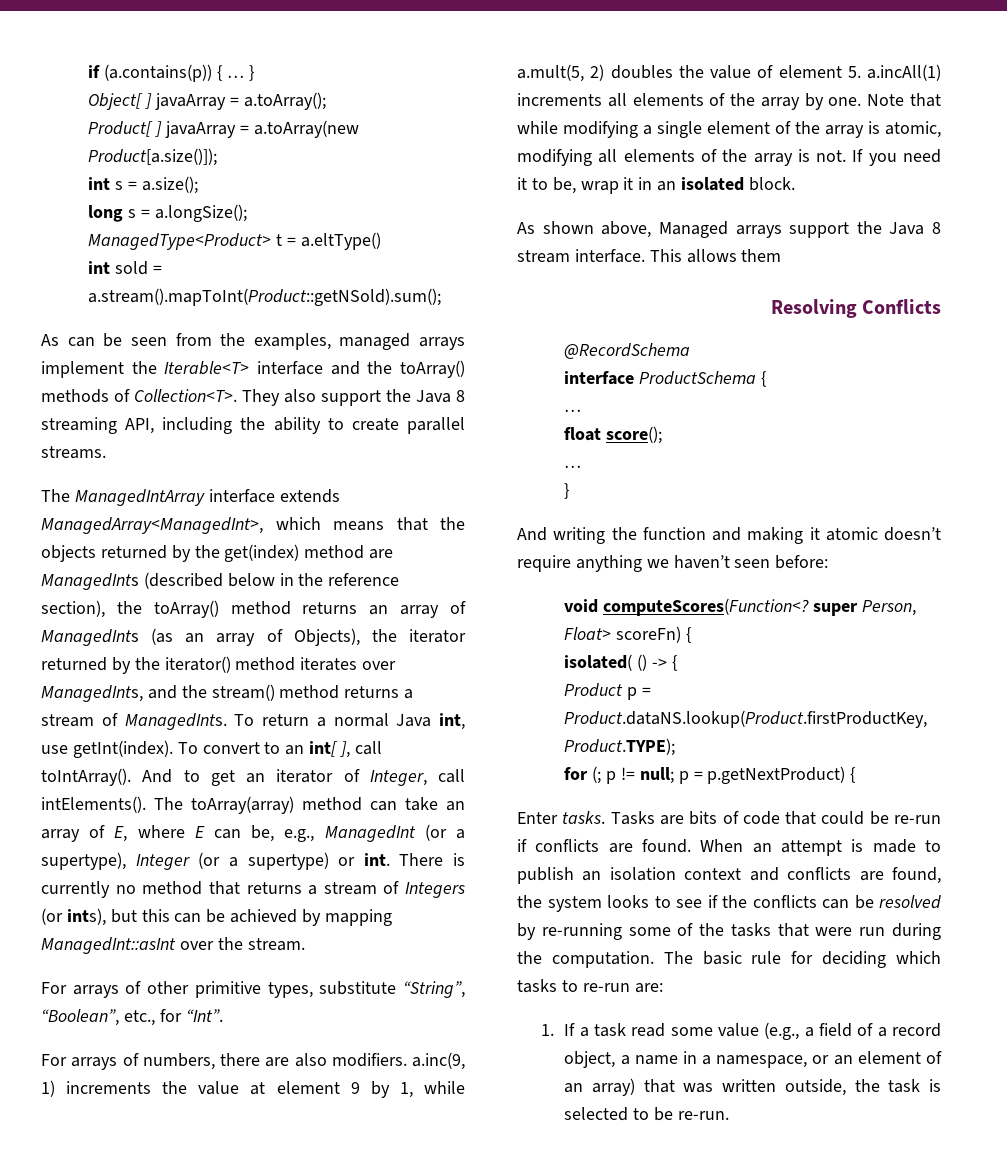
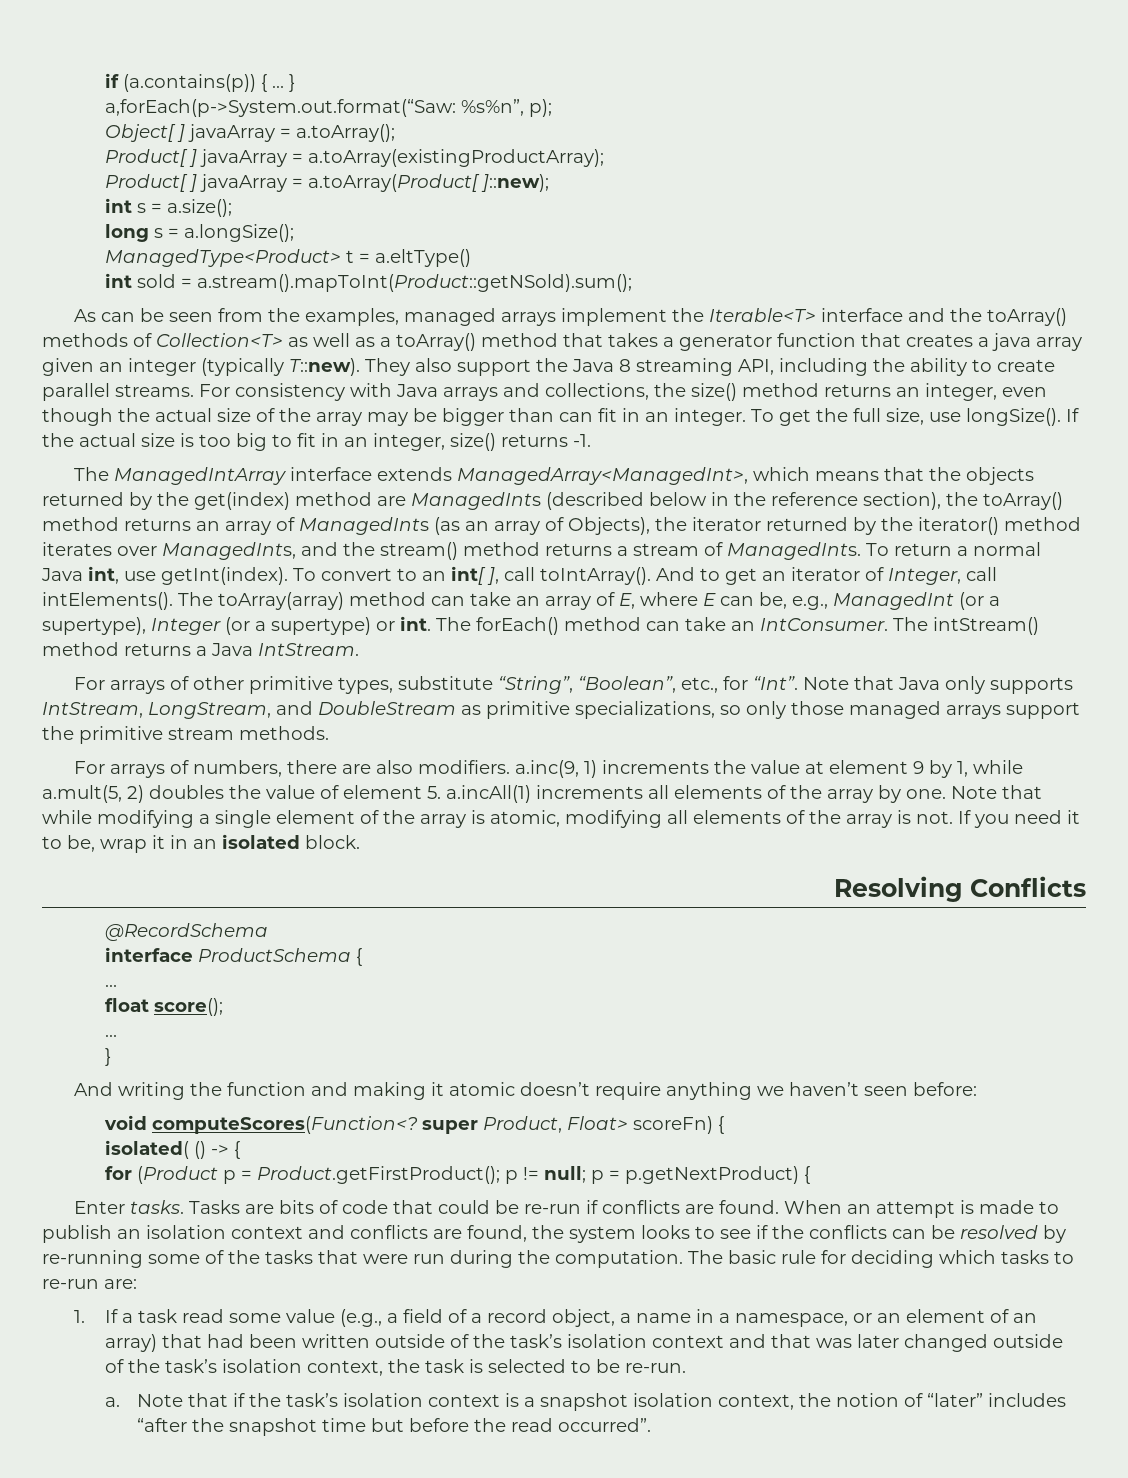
+ a,forEach(p->System.out.format(“Saw: %s%n”, p);
- Product[ ] javaArray = a.toArray(new Product[a.size()]);
+ Product[ ] javaArray = a.toArray(existingProductArray);
+ Product[ ] javaArray = a.toArray(Product[ ]::new);
- As can be seen from the examples, managed arrays implement the Iterable<T> interface and the toArray() methods of Collection<T>.
+ As can be seen from the examples, managed arrays implement the Iterable<T> interface and the toArray() methods of Collection<T> as well as a toArray() method that takes a generator function that creates a java array given an integer (typically T::new).
+ For consistency with Java arrays and collections, the size() method returns an integer, even though the actual size of the array may be bigger than can fit in an integer. To get the full size, use longSize(). If the actual size is too big to fit in an integer, size() returns -1.
- There is currently no method that returns a stream of Integers (or ints), but this can be achieved by mapping ManagedInt::asInt over the stream.
+ The forEach() method can take an IntConsumer. The intStream() method returns a Java IntStream.
+ Note that Java only supports IntStream, LongStream, and DoubleStream as primitive specializations, so only those managed arrays support the primitive stream methods.
- As shown above, Managed arrays support the Java 8 stream interface. This allows them
- void computeScores(Function<? super Person, Float> scoreFn) {
+ void computeScores(Function<? super Product, Float> scoreFn) {
- Product p = Product.dataNS.lookup(Product.firstProductKey, Product.TYPE);
- for (; p != null; p = p.getNextProduct) {
+ for (Product p = Product.getFirstProduct(); p != null; p = p.getNextProduct) {
- 1. If a task read some value (e.g., a field of a record object, a name in a namespace, or an element of an array) that was written outside, the task is selected to be re-run.
+ 1. If a task read some value (e.g., a field of a record object, a name in a namespace, or an element of an array) that had been written outside of the task’s isolation context and that was later changed outside of the task’s isolation context, the task is selected to be re-run.
+ a. Note that if the task’s isolation context is a snapshot isolation context, the notion of “later” includes “after the snapshot time but before the read occurred”.

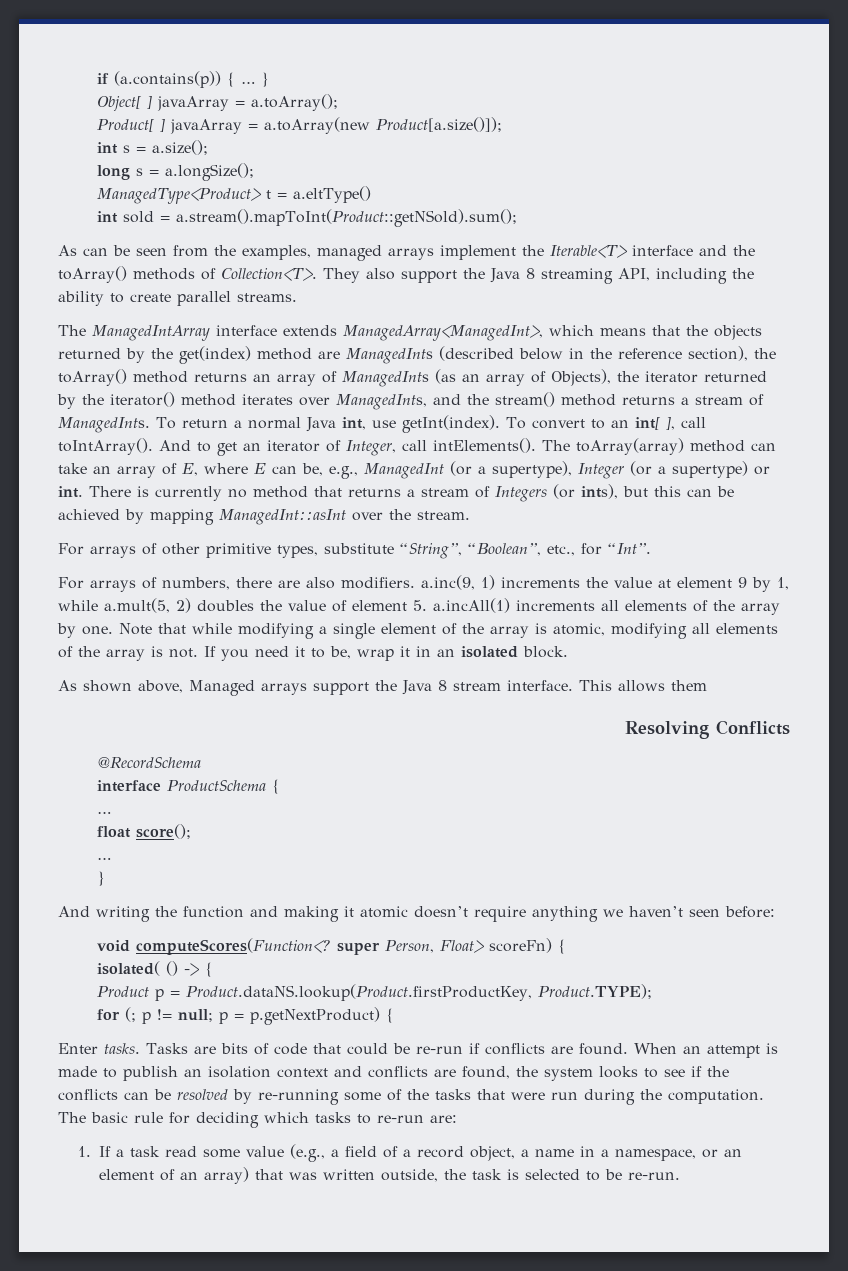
- a,forEach(p->System.out.format(“Saw: %s%n”, p);
- Product[ ] javaArray = a.toArray(existingProductArray);
- Product[ ] javaArray = a.toArray(Product[ ]::new);
+ Product[ ] javaArray = a.toArray(new Product[a.size()]);
- As can be seen from the examples, managed arrays implement the Iterable<T> interface and the toArray() methods of Collection<T> as well as a toArray() method that takes a generator function that creates a java array given an integer (typically T::new).
+ As can be seen from the examples, managed arrays implement the Iterable<T> interface and the toArray() methods of Collection<T>.
- For consistency with Java arrays and collections, the size() method returns an integer, even though the actual size of the array may be bigger than can fit in an integer. To get the full size, use longSize(). If the actual size is too big to fit in an integer, size() returns -1.
- The forEach() method can take an IntConsumer. The intStream() method returns a Java IntStream.
+ There is currently no method that returns a stream of Integers (or ints), but this can be achieved by mapping ManagedInt::asInt over the stream.
- Note that Java only supports IntStream, LongStream, and DoubleStream as primitive specializations, so only those managed arrays support the primitive stream methods.
+ As shown above, Managed arrays support the Java 8 stream interface. This allows them
- void computeScores(Function<? super Product, Float> scoreFn) {
+ void computeScores(Function<? super Person, Float> scoreFn) {
- for (Product p = Product.getFirstProduct(); p != null; p = p.getNextProduct) {
+ Product p = Product.dataNS.lookup(Product.firstProductKey, Product.TYPE);
+ for (; p != null; p = p.getNextProduct) {
- 1. If a task read some value (e.g., a field of a record object, a name in a namespace, or an element of an array) that had been written outside of the task’s isolation context and that was later changed outside of the task’s isolation context, the task is selected to be re-run.
+ 1. If a task read some value (e.g., a field of a record object, a name in a namespace, or an element of an array) that was written outside, the task is selected to be re-run.
- a. Note that if the task’s isolation context is a snapshot isolation context, the notion of “later” includes “after the snapshot time but before the read occurred”.

